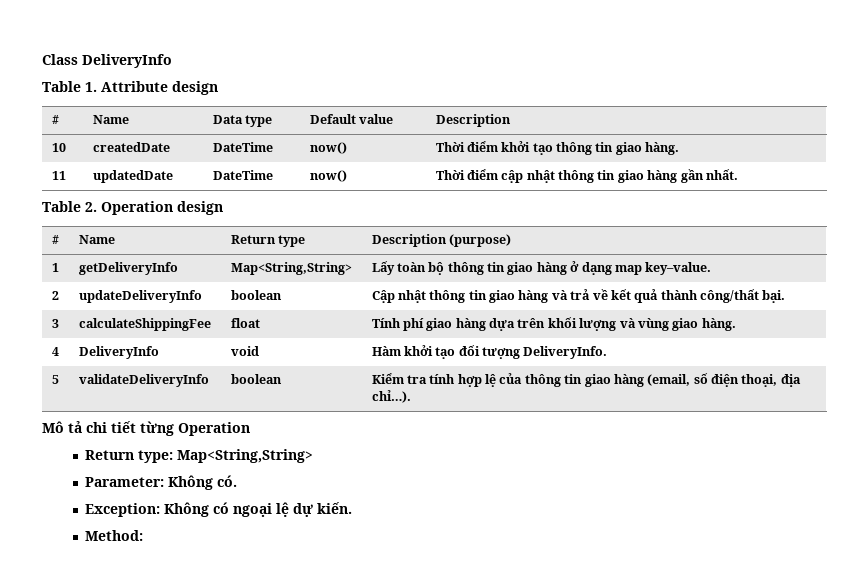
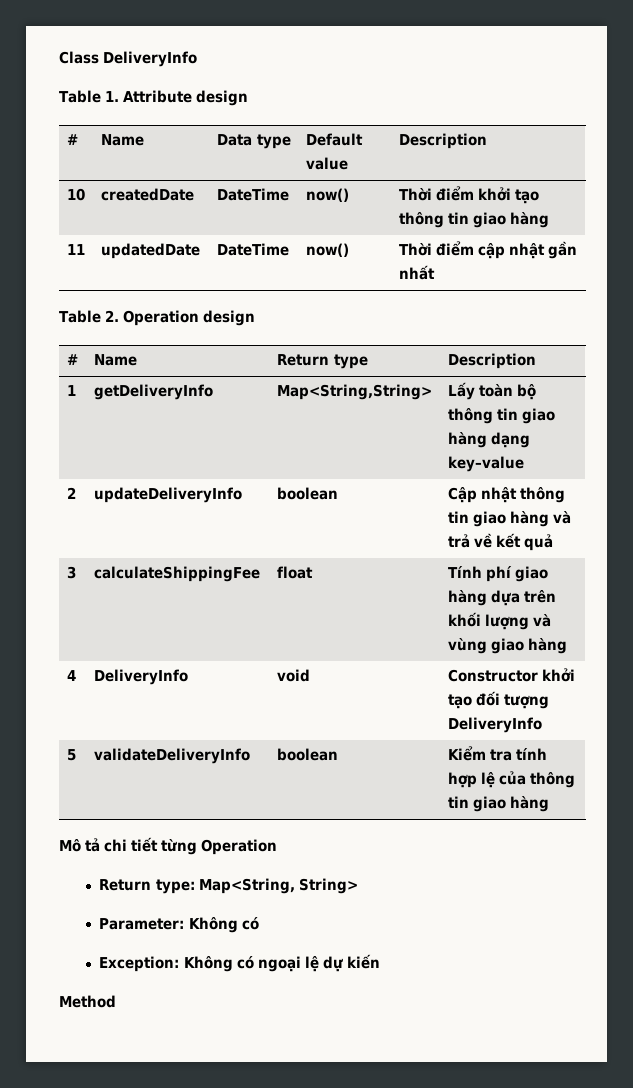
- 10 | createdDate | DateTime | now() | Thời điểm khởi tạo thông tin giao hàng.
+ 10 | createdDate | DateTime | now() | Thời điểm khởi tạo thông tin giao hàng
- 11 | updatedDate | DateTime | now() | Thời điểm cập nhật thông tin giao hàng gần nhất.
+ 11 | updatedDate | DateTime | now() | Thời điểm cập nhật gần nhất
- # | Name | Return type | Description (purpose)
+ # | Name | Return type | Description
- 1 | getDeliveryInfo | Map<String,String> | Lấy toàn bộ thông tin giao hàng ở dạng map key–value.
+ 1 | getDeliveryInfo | Map<String,String> | Lấy toàn bộ thông tin giao hàng dạng key–value
- 2 | updateDeliveryInfo | boolean | Cập nhật thông tin giao hàng và trả về kết quả thành công/thất bại.
+ 2 | updateDeliveryInfo | boolean | Cập nhật thông tin giao hàng và trả về kết quả
- 3 | calculateShippingFee | float | Tính phí giao hàng dựa trên khối lượng và vùng giao hàng.
+ 3 | calculateShippingFee | float | Tính phí giao hàng dựa trên khối lượng và vùng giao hàng
- 4 | DeliveryInfo | void | Hàm khởi tạo đối tượng DeliveryInfo.
+ 4 | DeliveryInfo | void | Constructor khởi tạo đối tượng DeliveryInfo
- 5 | validateDeliveryInfo | boolean | Kiểm tra tính hợp lệ của thông tin giao hàng (email, số điện thoại, địa chỉ…).
+ 5 | validateDeliveryInfo | boolean | Kiểm tra tính hợp lệ của thông tin giao hàng
- Return type: Map<String,String>
+ Return type: Map<String, String>
- Parameter: Không có.
+ Parameter: Không có
- Exception: Không có ngoại lệ dự kiến.
- Method:
+ Exception: Không có ngoại lệ dự kiến
+ Method

